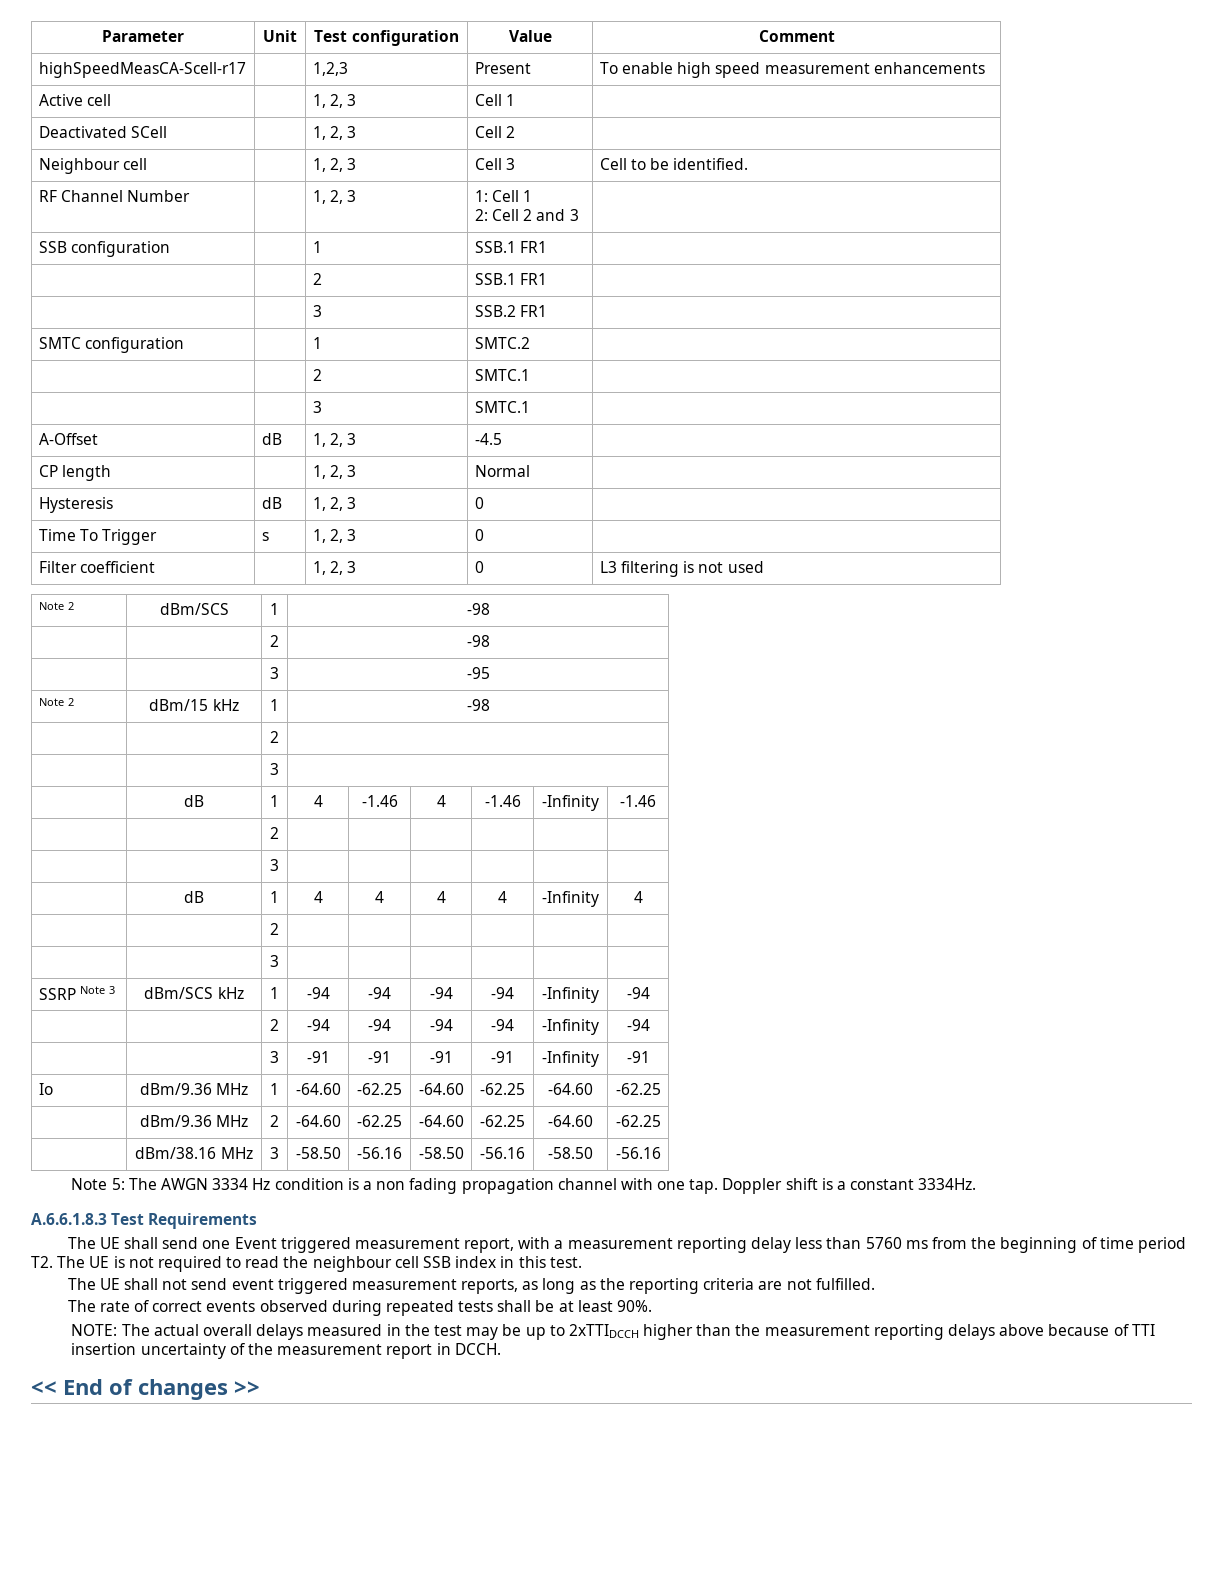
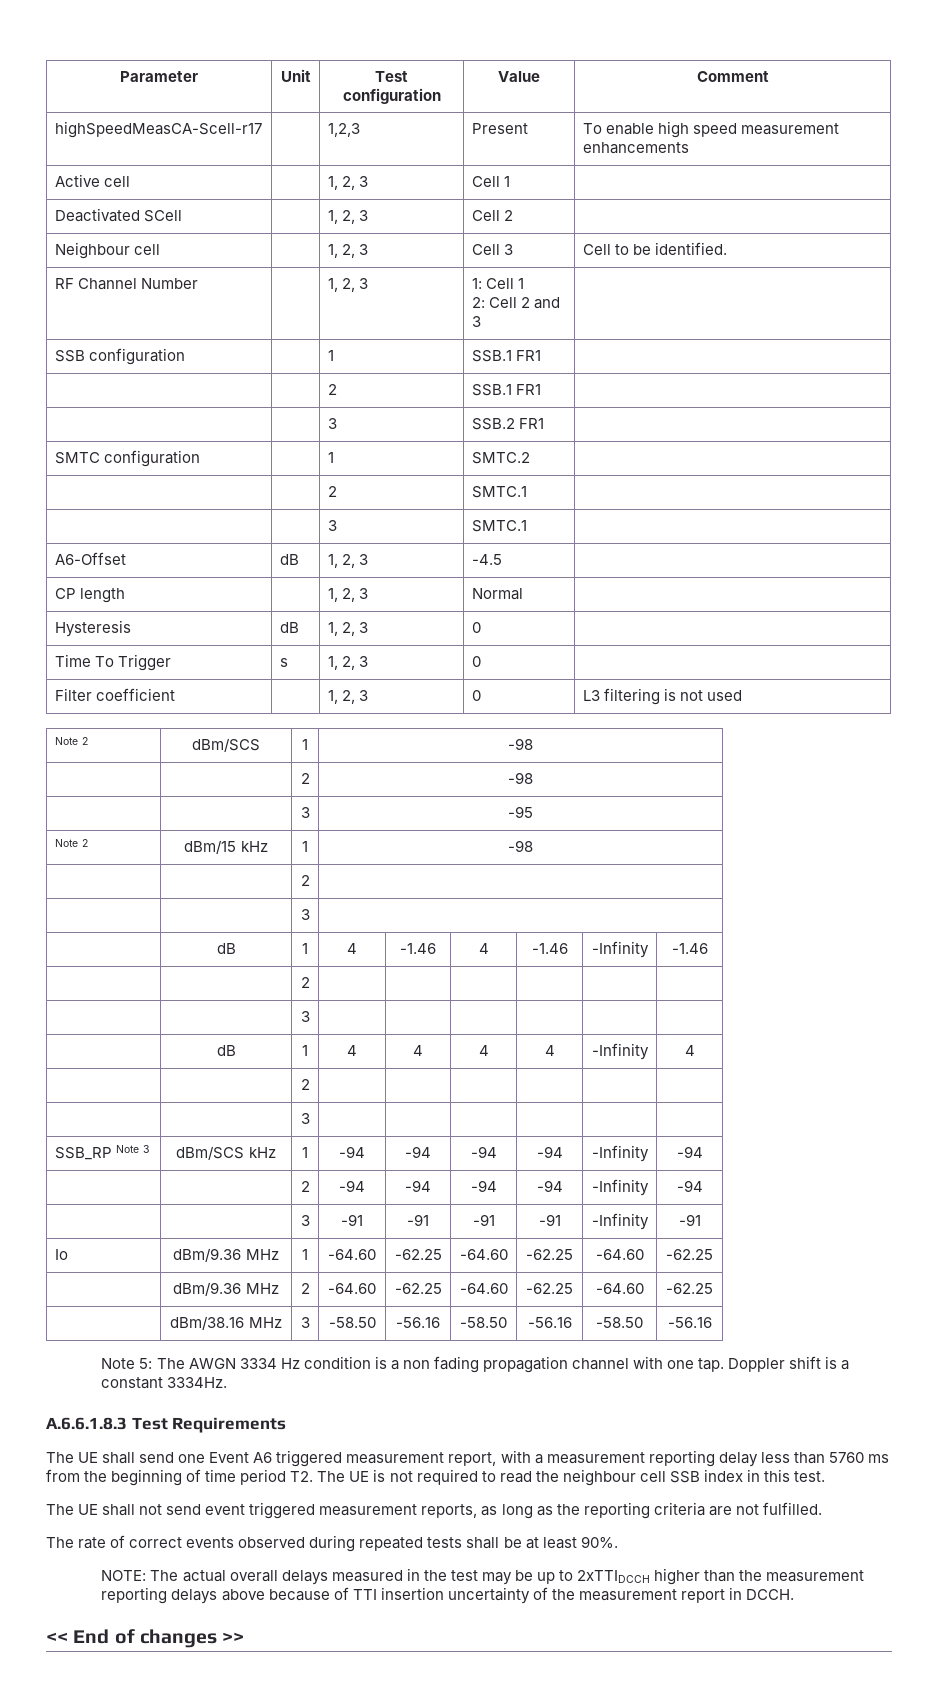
- A-Offset | dB | 1, 2, 3 | -4.5 |
+ A6-Offset | dB | 1, 2, 3 | -4.5 |
- SSRP Note 3 | dBm/SCS kHz | 1 | -94 | -94 | -94 | -94 | -Infinity | -94
+ SSB_RP Note 3 | dBm/SCS kHz | 1 | -94 | -94 | -94 | -94 | -Infinity | -94
- The UE shall send one Event triggered measurement report, with a measurement reporting delay less than 5760 ms from the beginning of time period T2. The UE is not required to read the neighbour cell SSB index in this test.
+ The UE shall send one Event A6 triggered measurement report, with a measurement reporting delay less than 5760 ms from the beginning of time period T2. The UE is not required to read the neighbour cell SSB index in this test.

